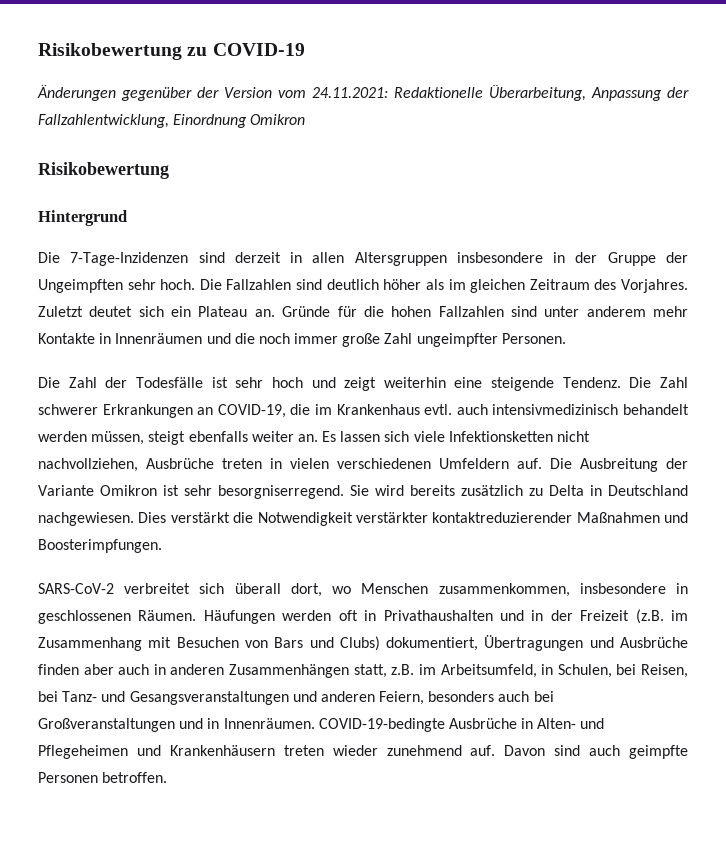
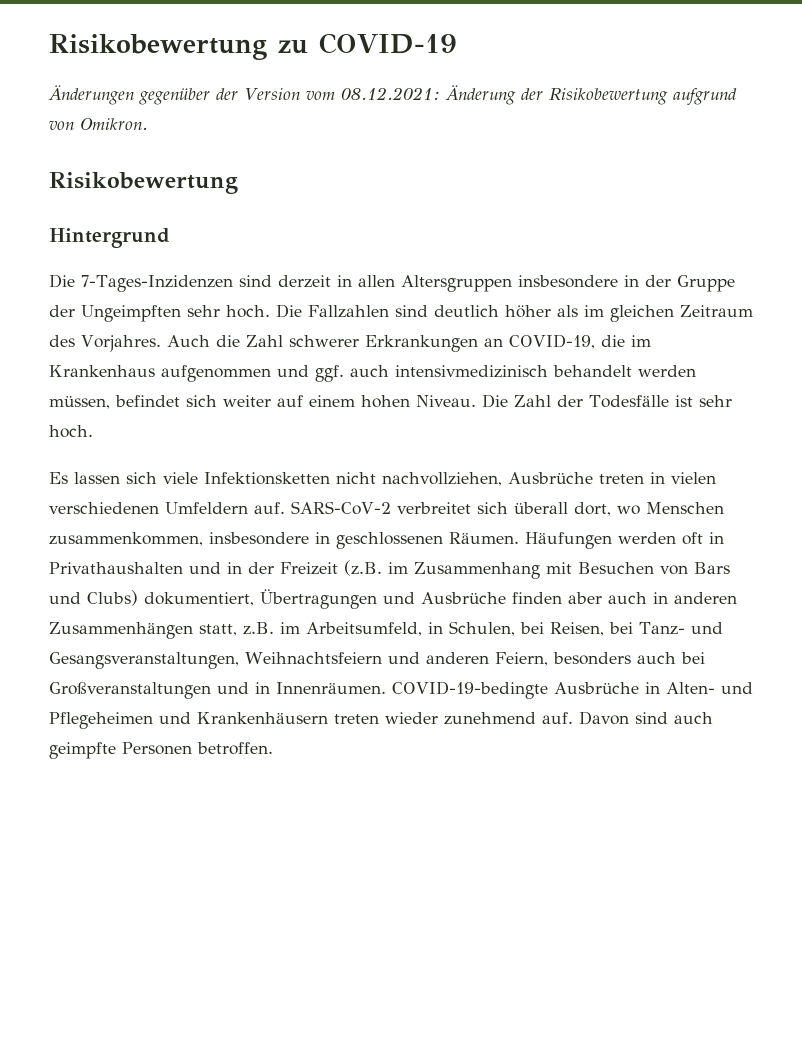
- Änderungen gegenüber der Version vom 24.11.2021: Redaktionelle Überarbeitung, Anpassung der Fallzahlentwicklung, Einordnung Omikron
+ Änderungen gegenüber der Version vom 08.12.2021: Änderung der Risikobewertung aufgrund von Omikron.
- Die 7-Tage-Inzidenzen sind derzeit in allen Altersgruppen insbesondere in der Gruppe der Ungeimpften sehr hoch.
+ Die 7-Tages-Inzidenzen sind derzeit in allen Altersgruppen insbesondere in der Gruppe der Ungeimpften sehr hoch.
- Zuletzt deutet sich ein Plateau an. Gründe für die hohen Fallzahlen sind unter anderem mehr Kontakte in Innenräumen und die noch immer große Zahl ungeimpfter Personen.
- Die Zahl der Todesfälle ist sehr hoch und zeigt weiterhin eine steigende Tendenz. Die Zahl schwerer Erkrankungen an COVID-19, die im Krankenhaus evtl. auch intensivmedizinisch behandelt werden müssen, steigt ebenfalls weiter an. Es lassen sich viele Infektionsketten nicht nachvollziehen, Ausbrüche treten in vielen verschiedenen Umfeldern auf. Die Ausbreitung der Variante Omikron ist sehr besorgniserregend. Sie wird bereits zusätzlich zu Delta in Deutschland nachgewiesen. Dies verstärkt die Notwendigkeit verstärkter kontaktreduzierender Maßnahmen und Boosterimpfungen.
- SARS-CoV-2 verbreitet sich überall dort, wo Menschen zusammenkommen, insbesondere in geschlossenen Räumen.
+ Auch die Zahl schwerer Erkrankungen an COVID-19, die im Krankenhaus aufgenommen und ggf. auch intensivmedizinisch behandelt werden müssen, befindet sich weiter auf einem hohen Niveau. Die Zahl der Todesfälle ist sehr hoch.
+ Es lassen sich viele Infektionsketten nicht nachvollziehen, Ausbrüche treten in vielen verschiedenen Umfeldern auf. SARS-CoV-2 verbreitet sich überall dort, wo Menschen zusammenkommen, insbesondere in geschlossenen Räumen.
- Häufungen werden oft in Privathaushalten und in der Freizeit (z.B. im Zusammenhang mit Besuchen von Bars und Clubs) dokumentiert, Übertragungen und Ausbrüche finden aber auch in anderen Zusammenhängen statt, z.B. im Arbeitsumfeld, in Schulen, bei Reisen, bei Tanz- und Gesangsveranstaltungen und anderen Feiern, besonders auch bei Großveranstaltungen und in Innenräumen.
+ Häufungen werden oft in Privathaushalten und in der Freizeit (z.B. im Zusammenhang mit Besuchen von Bars und Clubs) dokumentiert, Übertragungen und Ausbrüche finden aber auch in anderen Zusammenhängen statt, z.B. im Arbeitsumfeld, in Schulen, bei Reisen, bei Tanz- und Gesangsveranstaltungen, Weihnachtsfeiern und anderen Feiern, besonders auch bei Großveranstaltungen und in Innenräumen.

